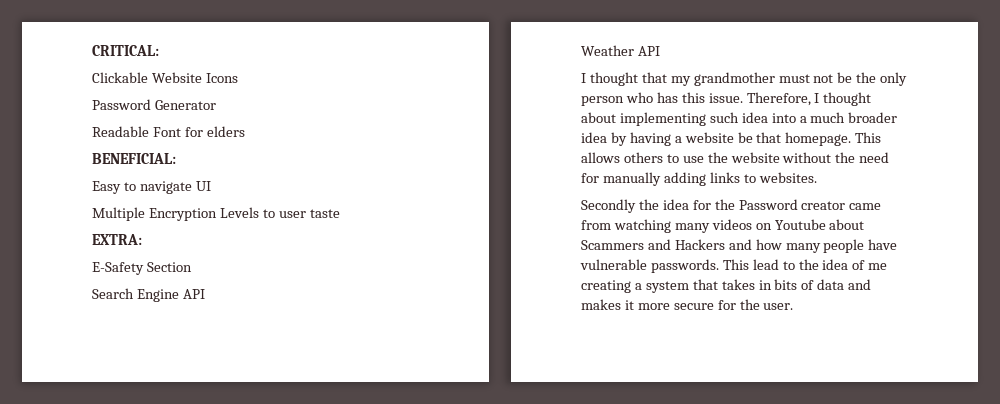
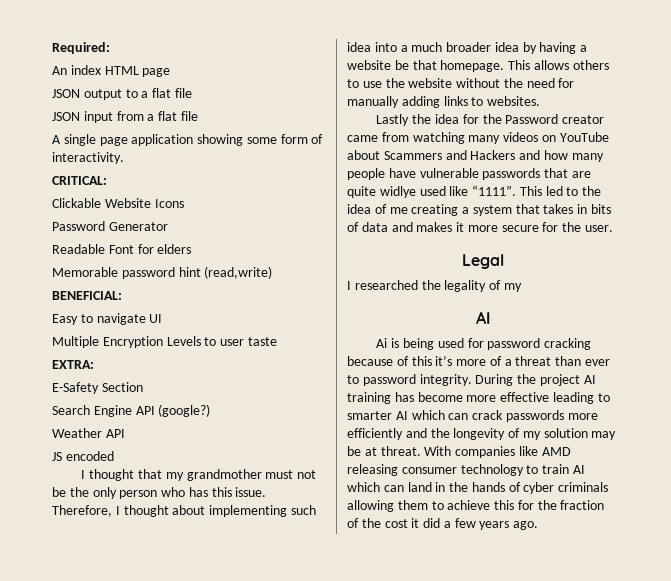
+ Required:
+ An index HTML page
+ JSON output to a flat file
+ JSON input from a flat file
+ A single page application showing some form of interactivity.
+ Memorable password hint (read,write)
- Search Engine API
+ Search Engine API (google?)
+ JS encoded
- Secondly the idea for the Password creator came from watching many videos on Youtube about Scammers and Hackers and how many people have vulnerable passwords. This lead to the idea of me creating a system that takes in bits of data and makes it more secure for the user.
+ Lastly the idea for the Password creator came from watching many videos on YouTube about Scammers and Hackers and how many people have vulnerable passwords that are quite widlye used like “1111”. This led to the idea of me creating a system that takes in bits of data and makes it more secure for the user.
+ Legal
+ I researched the legality of my
+ AI
+ Ai is being used for password cracking because of this it’s more of a threat than ever to password integrity. During the project AI training has become more effective leading to smarter AI which can crack passwords more efficiently and the longevity of my solution may be at threat. With companies like AMD releasing consumer technology to train AI which can land in the hands of cyber criminals allowing them to achieve this for the fraction of the cost it did a few years ago.

